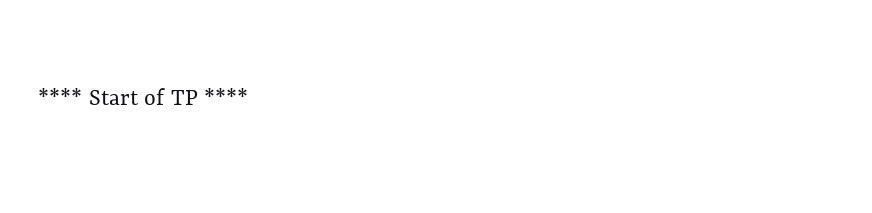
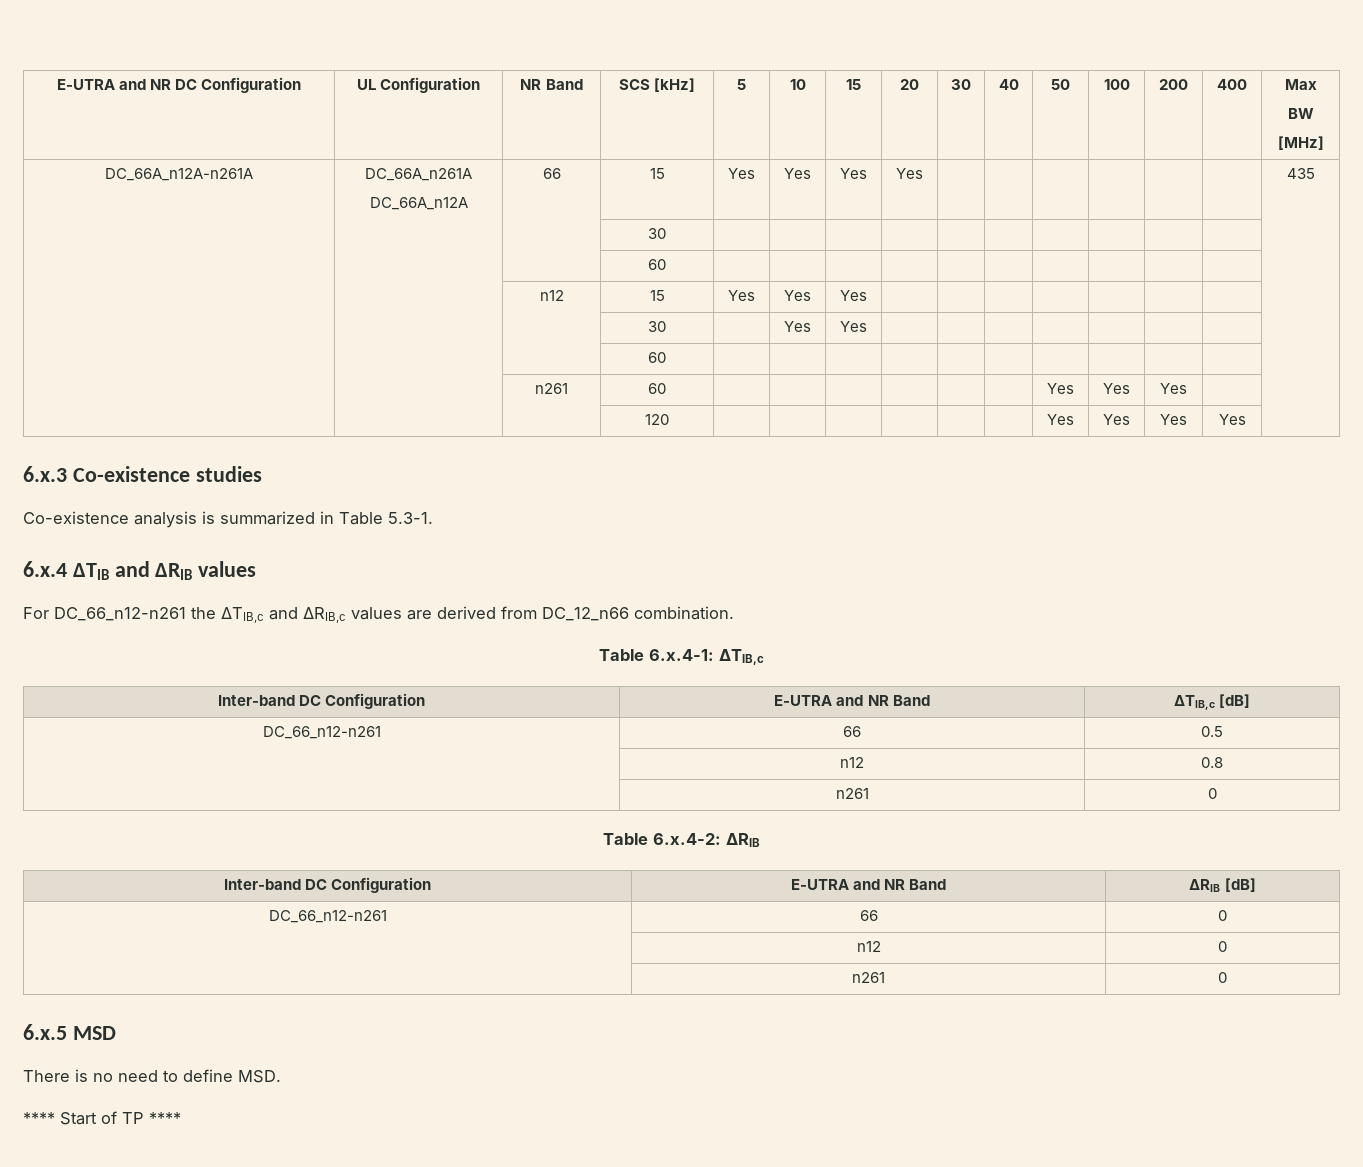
+ E-UTRA and NR DC Configuration | UL Configuration | NR Band | SCS [kHz] | 5 | 10 | 15 | 20 | 30 | 40 | 50 | 100 | 200 | 400 | Max
+ BW
+ [MHz]
+ DC_66A_n12A-n261A | DC_66A_n261A
+ DC_66A_n12A | 66 | 15 | Yes | Yes | Yes | Yes | | | | | | | 435
+ | | | 30 | | | | | | | | | | |
+ | | | 60 | | | | | | | | | | |
+ | | n12 | 15 | Yes | Yes | Yes | | | | | | | |
+ | | | 30 | | Yes | Yes | | | | | | | |
+ | | | 60 | | | | | | | | | | |
+ | | n261 | 60 | | | | | | | Yes | Yes | Yes | |
+ | | | 120 | | | | | | | Yes | Yes | Yes | Yes |
+ 6.x.3 Co-existence studies
+ Co-existence analysis is summarized in Table 5.3-1.
+ 6.x.4 ∆TIB and ∆RIB values
+ For DC_66_n12-n261 the ΔTIB,c and ΔRIB,c values are derived from DC_12_n66 combination.
+ Table 6.x.4-1: ΔTIB,c
+ Inter-band DC Configuration | E-UTRA and NR Band | ΔTIB,c [dB]
+ DC_66_n12-n261 | 66 | 0.5
+ | n12 | 0.8
+ | n261 | 0
+ Table 6.x.4-2: ΔRIB
+ Inter-band DC Configuration | E-UTRA and NR Band | ΔRIB [dB]
+ DC_66_n12-n261 | 66 | 0
+ | n12 | 0
+ | n261 | 0
+ 6.x.5 MSD
+ There is no need to define MSD.

